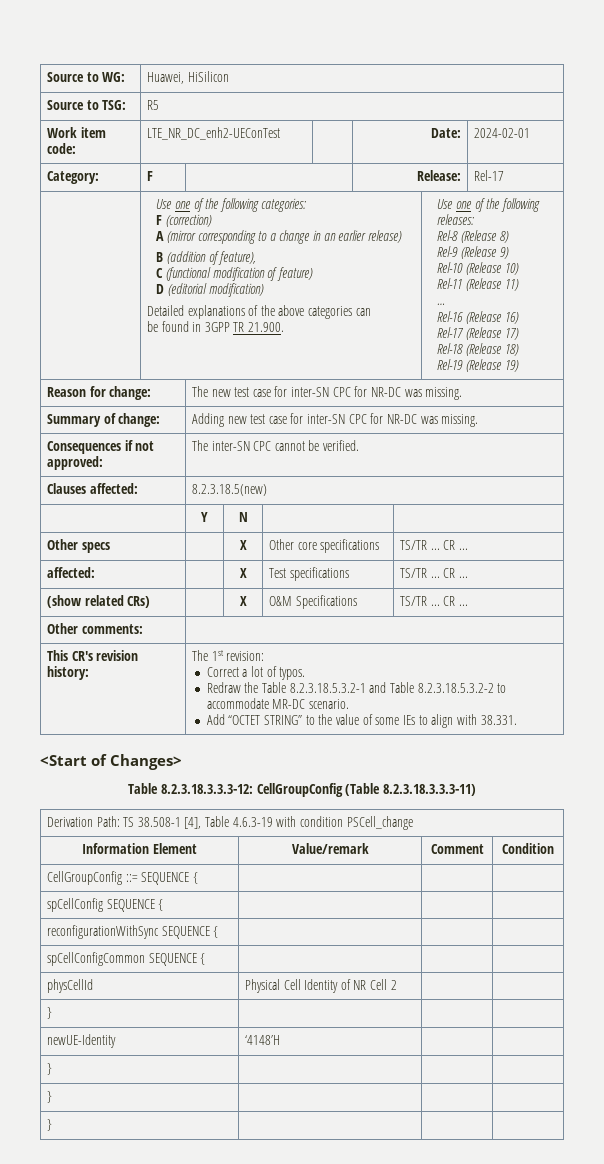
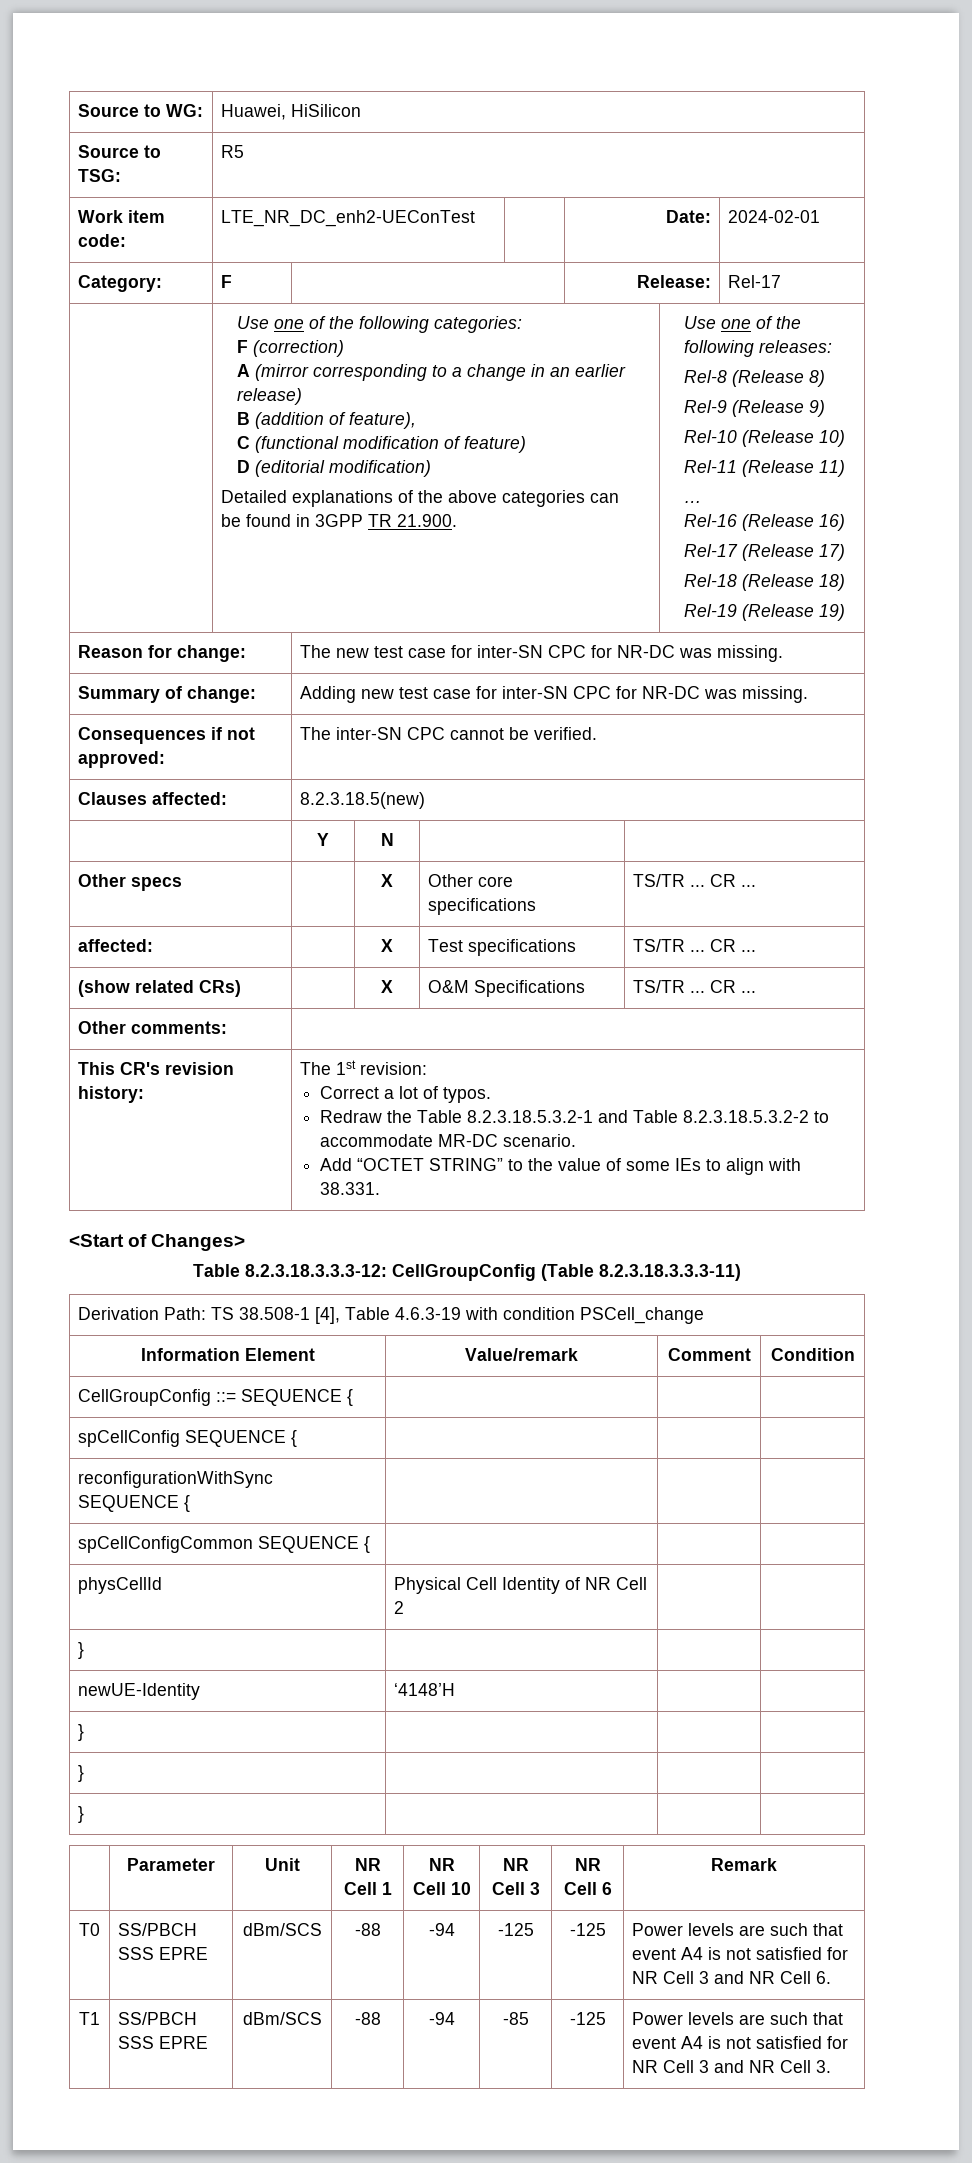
+ | Parameter | Unit | NR Cell 1 | NR Cell 10 | NR Cell 3 | NR Cell 6 | Remark
+ T0 | SS/PBCH SSS EPRE | dBm/SCS | -88 | -94 | -125 | -125 | Power levels are such that event A4 is not satisfied for NR Cell 3 and NR Cell 6.
+ T1 | SS/PBCH SSS EPRE | dBm/SCS | -88 | -94 | -85 | -125 | Power levels are such that event A4 is not satisfied for NR Cell 3 and NR Cell 3.

